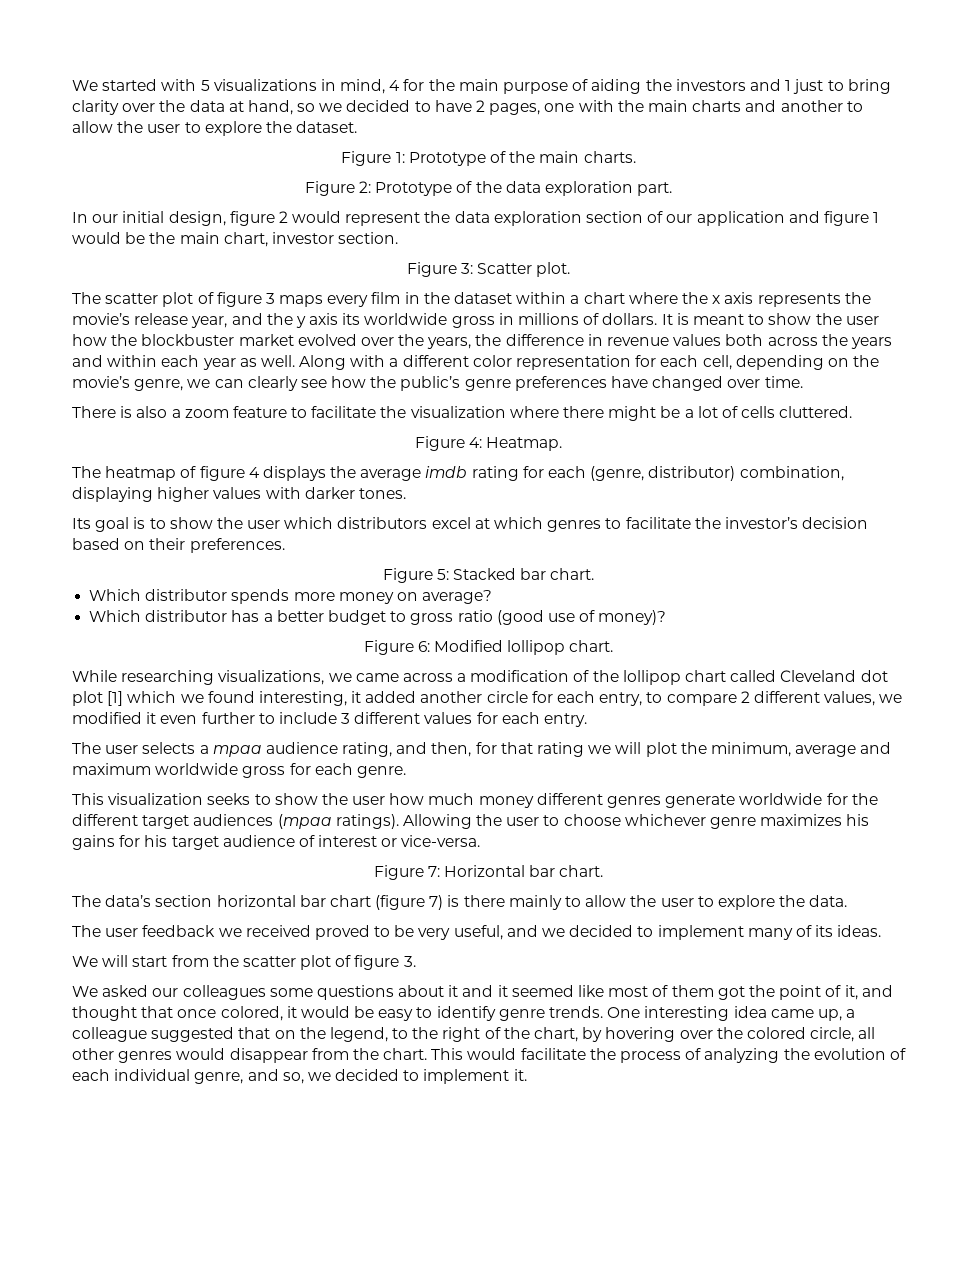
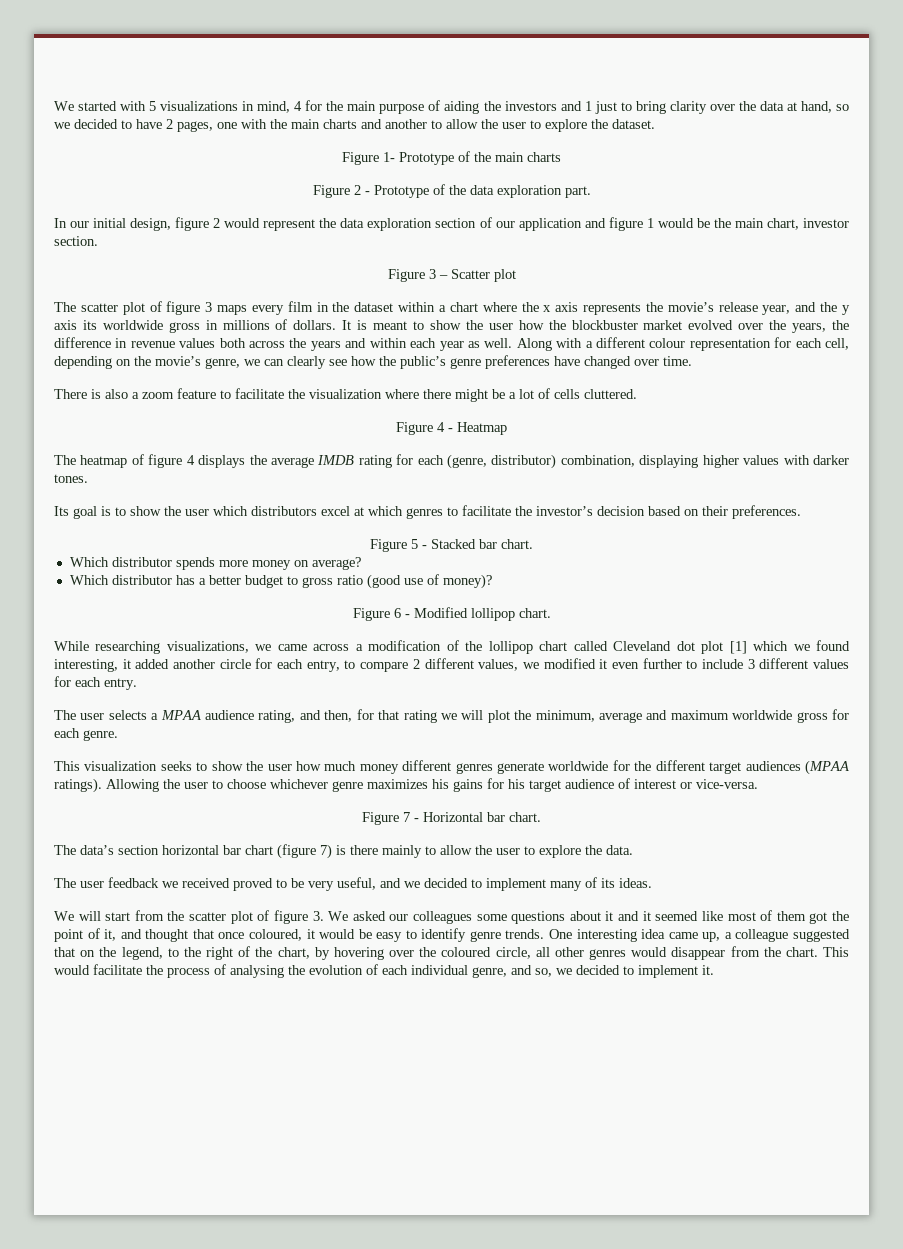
- Figure 1: Prototype of the main charts.
- Figure 2: Prototype of the data exploration part.
+ Figure 1- Prototype of the main charts
+ Figure 2 - Prototype of the data exploration part.
- Figure 3: Scatter plot.
+ Figure 3 – Scatter plot
- Along with a different color representation for each cell, depending on the movie’s genre, we can clearly see how the public’s genre preferences have changed over time.
+ Along with a different colour representation for each cell, depending on the movie’s genre, we can clearly see how the public’s genre preferences have changed over time.
- Figure 4: Heatmap.
+ Figure 4 - Heatmap
- The heatmap of figure 4 displays the average imdb rating for each (genre, distributor) combination, displaying higher values with darker tones.
+ The heatmap of figure 4 displays the average IMDB rating for each (genre, distributor) combination, displaying higher values with darker tones.
- Figure 5: Stacked bar chart.
+ Figure 5 - Stacked bar chart.
- Figure 6: Modified lollipop chart.
+ Figure 6 - Modified lollipop chart.
- The user selects a mpaa audience rating, and then, for that rating we will plot the minimum, average and maximum worldwide gross for each genre.
+ The user selects a MPAA audience rating, and then, for that rating we will plot the minimum, average and maximum worldwide gross for each genre.
- This visualization seeks to show the user how much money different genres generate worldwide for the different target audiences (mpaa ratings).
+ This visualization seeks to show the user how much money different genres generate worldwide for the different target audiences (MPAA ratings).
- Figure 7: Horizontal bar chart.
+ Figure 7 - Horizontal bar chart.
- We will start from the scatter plot of figure 3.
- We asked our colleagues some questions about it and it seemed like most of them got the point of it, and thought that once colored, it would be easy to identify genre trends.
+ We will start from the scatter plot of figure 3. We asked our colleagues some questions about it and it seemed like most of them got the point of it, and thought that once coloured, it would be easy to identify genre trends.
- One interesting idea came up, a colleague suggested that on the legend, to the right of the chart, by hovering over the colored circle, all other genres would disappear from the chart.
+ One interesting idea came up, a colleague suggested that on the legend, to the right of the chart, by hovering over the coloured circle, all other genres would disappear from the chart.
- This would facilitate the process of analyzing the evolution of each individual genre, and so, we decided to implement it.
+ This would facilitate the process of analysing the evolution of each individual genre, and so, we decided to implement it.

